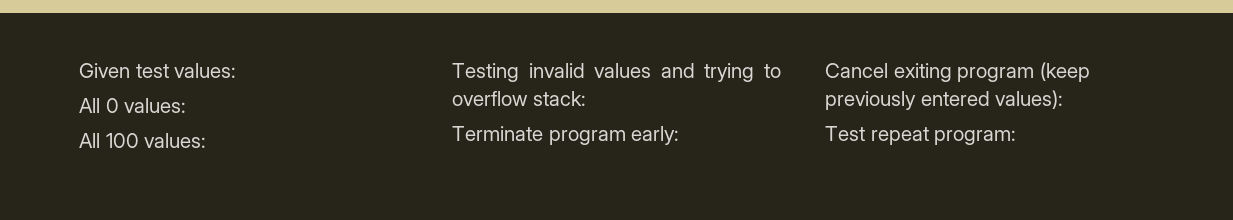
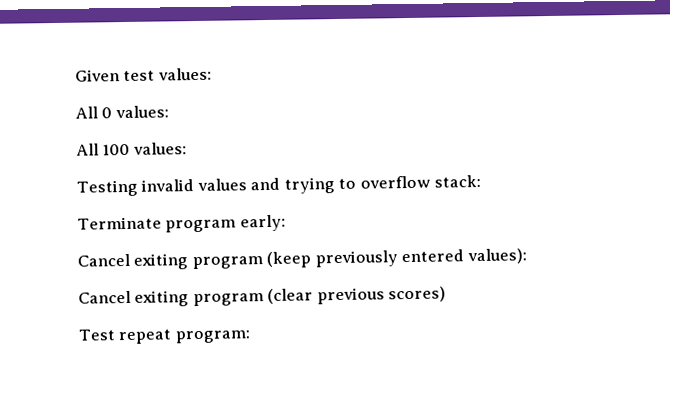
+ Cancel exiting program (clear previous scores)

